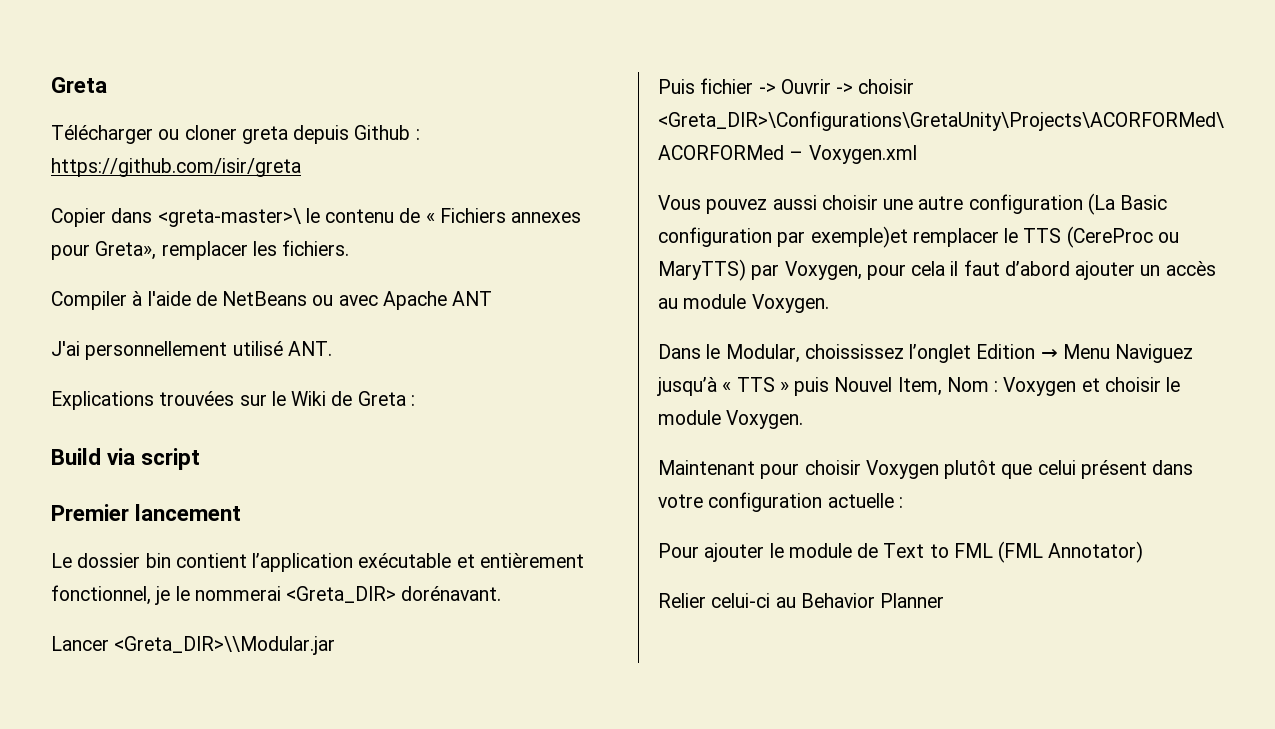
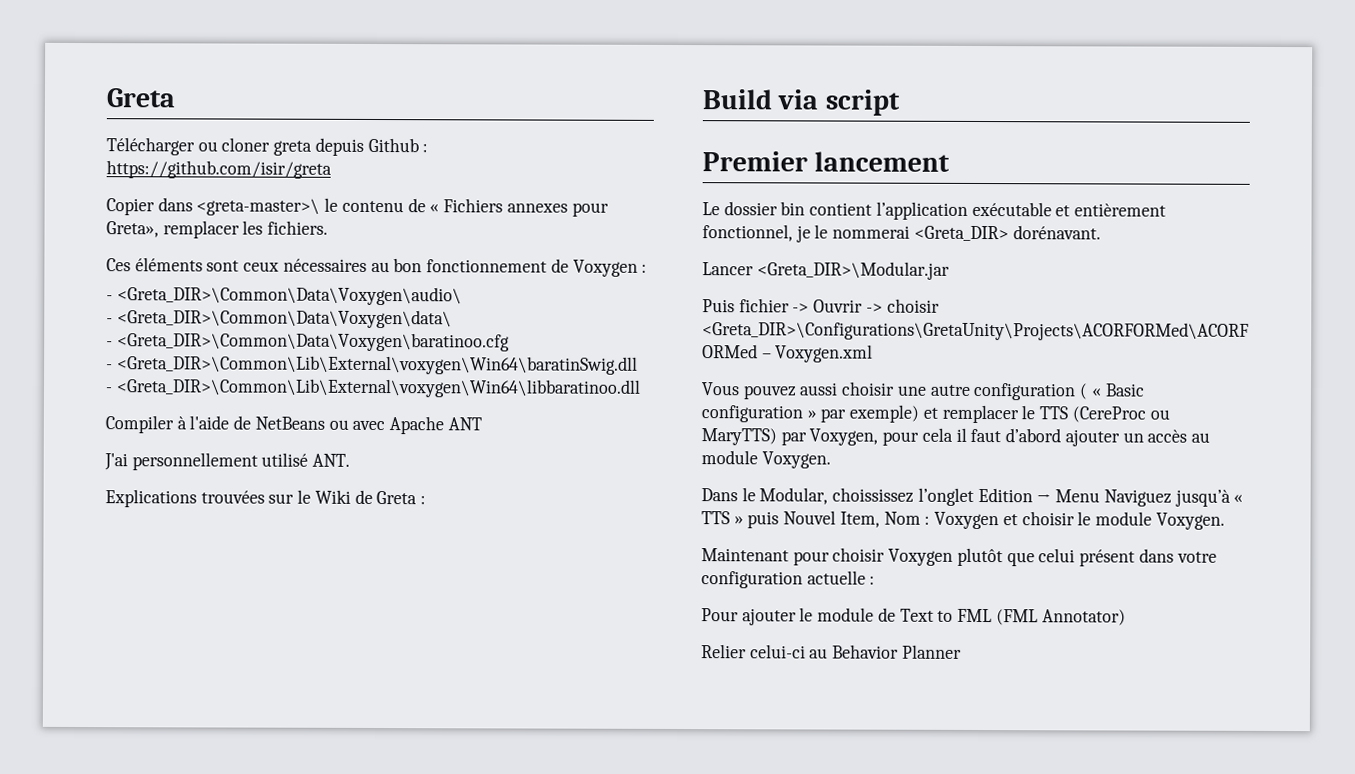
+ Ces éléments sont ceux nécessaires au bon fonctionnement de Voxygen :
+ - <Greta_DIR>\Common\Data\Voxygen\audio\
+ - <Greta_DIR>\Common\Data\Voxygen\data\
+ - <Greta_DIR>\Common\Data\Voxygen\baratinoo.cfg
+ - <Greta_DIR>\Common\Lib\External\voxygen\Win64\baratinSwig.dll
+ - <Greta_DIR>\Common\Lib\External\voxygen\Win64\libbaratinoo.dll
- Lancer <Greta_DIR>\\Modular.jar
+ Lancer <Greta_DIR>\Modular.jar
- Vous pouvez aussi choisir une autre configuration (La Basic configuration par exemple)et remplacer le TTS (CereProc ou MaryTTS) par Voxygen, pour cela il faut d’abord ajouter un accès au module Voxygen.
+ Vous pouvez aussi choisir une autre configuration ( « Basic configuration » par exemple) et remplacer le TTS (CereProc ou MaryTTS) par Voxygen, pour cela il faut d’abord ajouter un accès au module Voxygen.

